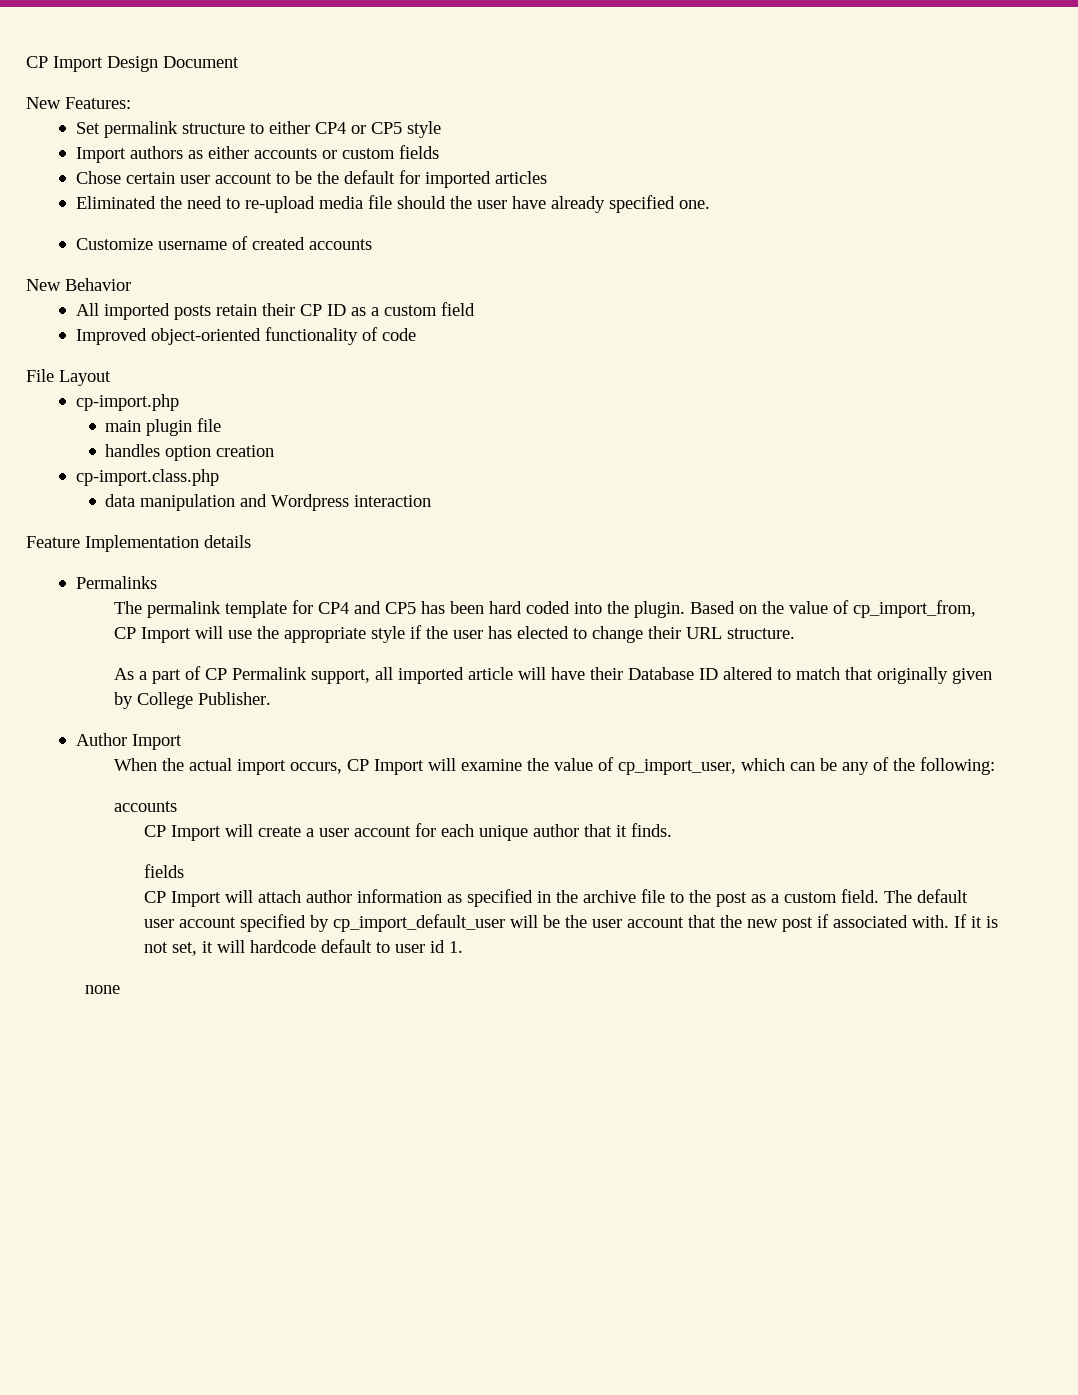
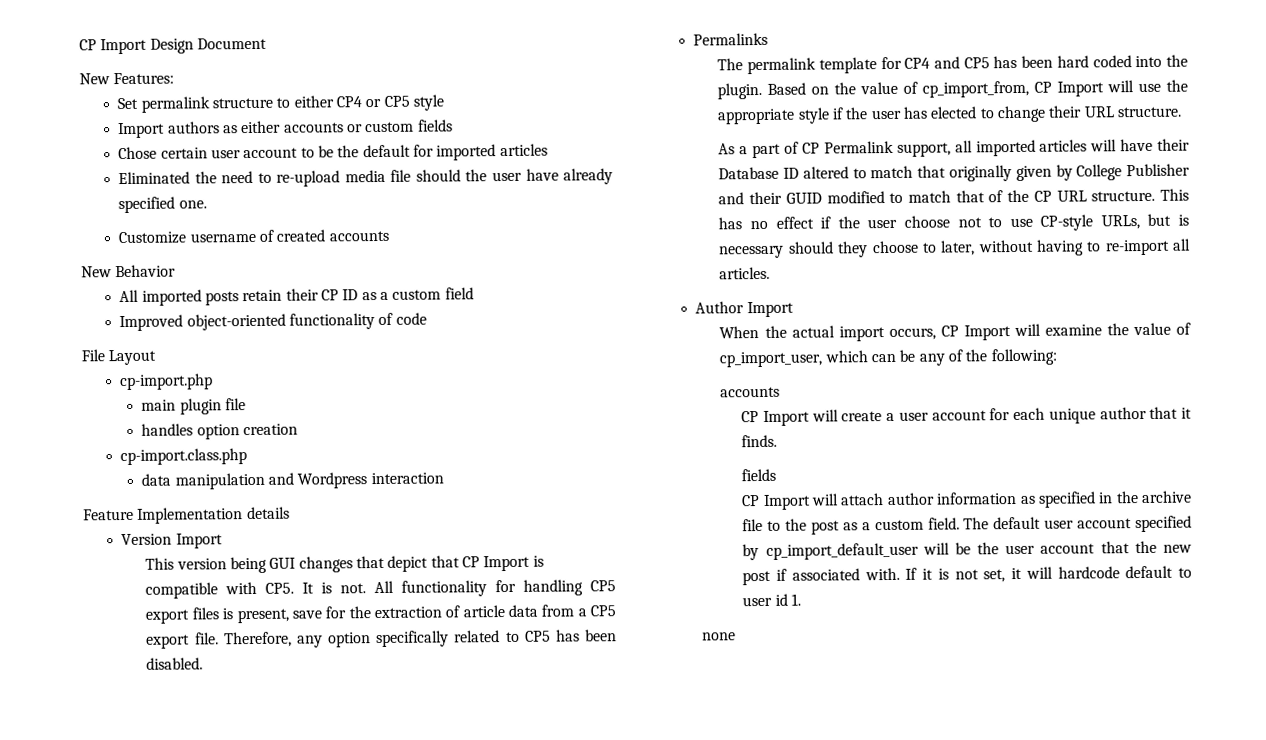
+ Version Import
+ This version being GUI changes that depict that CP Import is compatible with CP5. It is not. All functionality for handling CP5 export files is present, save for the extraction of article data from a CP5 export file. Therefore, any option specifically related to CP5 has been disabled.
- As a part of CP Permalink support, all imported article will have their Database ID altered to match that originally given by College Publisher.
+ As a part of CP Permalink support, all imported articles will have their Database ID altered to match that originally given by College Publisher and their GUID modified to match that of the CP URL structure. This has no effect if the user choose not to use CP-style URLs, but is necessary should they choose to later, without having to re-import all articles.

